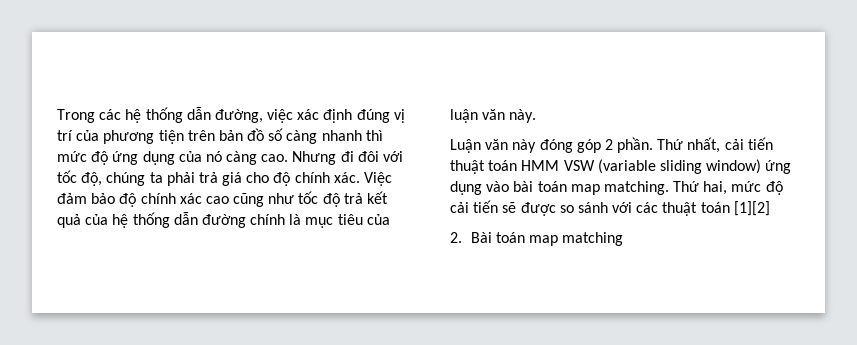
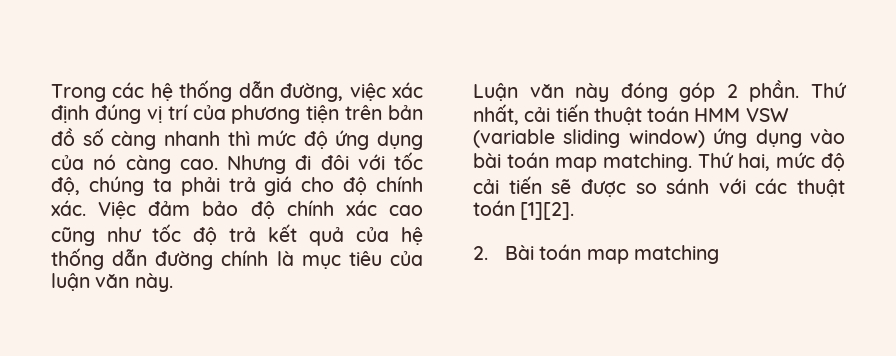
- Thứ hai, mức độ cải tiến sẽ được so sánh với các thuật toán [1][2]
+ Thứ hai, mức độ cải tiến sẽ được so sánh với các thuật toán [1][2].

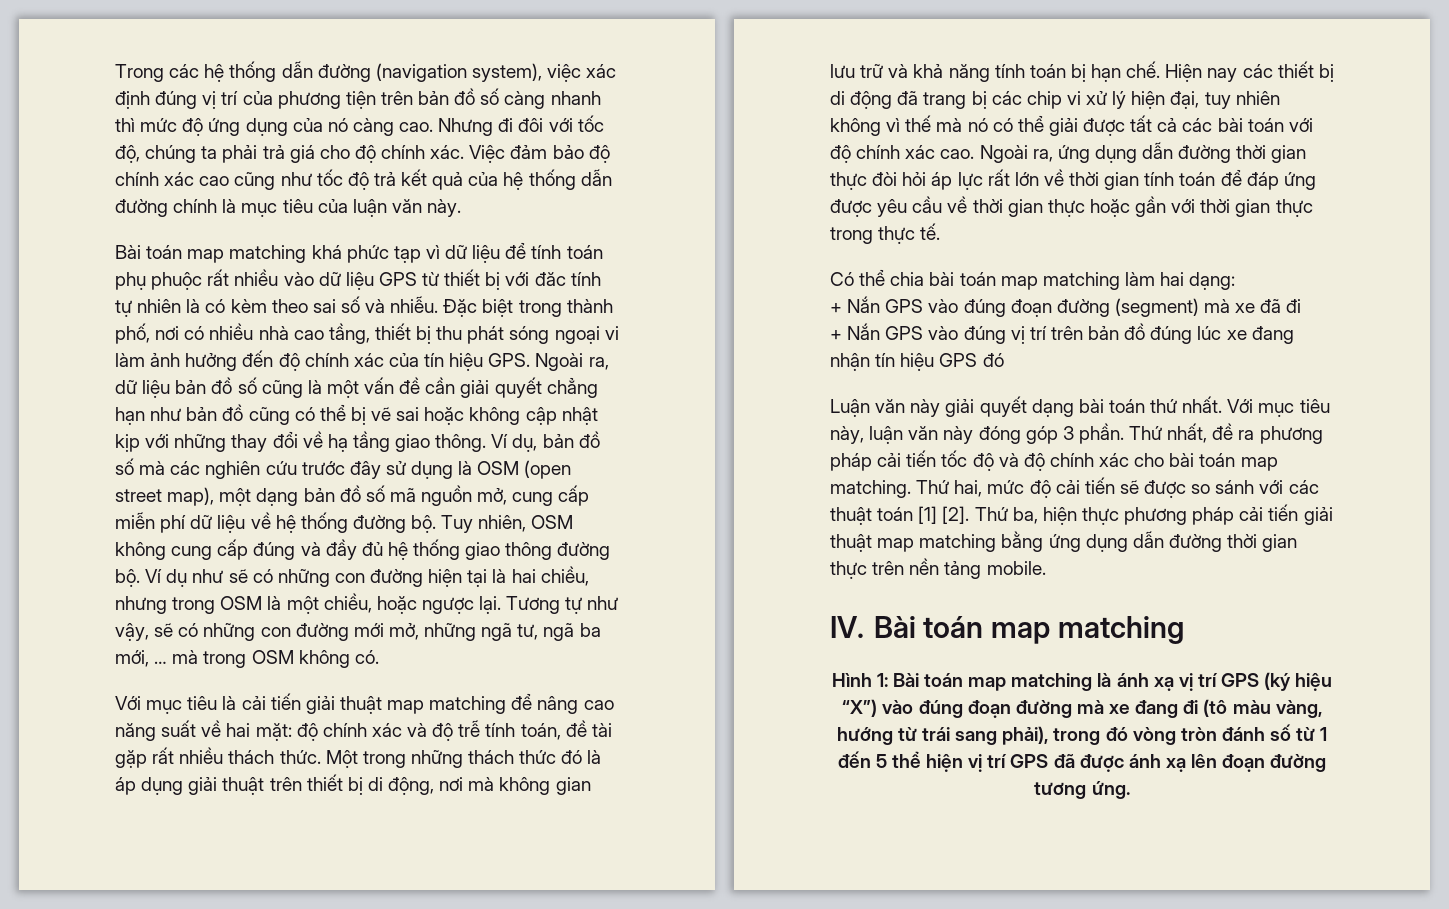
- Trong các hệ thống dẫn đường, việc xác định đúng vị trí của phương tiện trên bản đồ số càng nhanh thì mức độ ứng dụng của nó càng cao.
+ Trong các hệ thống dẫn đường (navigation system), việc xác định đúng vị trí của phương tiện trên bản đồ số càng nhanh thì mức độ ứng dụng của nó càng cao.
- Luận văn này đóng góp 2 phần.
+ Bài toán map matching khá phức tạp vì dữ liệu để tính toán phụ phuộc rất nhiều vào dữ liệu GPS từ thiết bị với đăc tính tự nhiên là có kèm theo sai số và nhiễu. Đặc biệt trong thành phố, nơi có nhiều nhà cao tầng, thiết bị thu phát sóng ngoại vi làm ảnh hưởng đến độ chính xác của tín hiệu GPS. Ngoài ra, dữ liệu bản đồ số cũng là một vấn đề cần giải quyết chẳng hạn như bản đồ cũng có thể bị vẽ sai hoặc không cập nhật kịp với những thay đổi về hạ tầng giao thông. Ví dụ, bản đồ số mà các nghiên cứu trước đây sử dụng là OSM (open street map), một dạng bản đồ số mã nguồn mở, cung cấp miễn phí dữ liệu về hệ thống đường bộ. Tuy nhiên, OSM không cung cấp đúng và đầy đủ hệ thống giao thông đường bộ. Ví dụ như sẽ có những con đường hiện tại là hai chiều, nhưng trong OSM là một chiều, hoặc ngược lại. Tương tự như vậy, sẽ có những con đường mới mở, những ngã tư, ngã ba mới, … mà trong OSM không có.
+ Với mục tiêu là cải tiến giải thuật map matching để nâng cao năng suất về hai mặt: độ chính xác và độ trễ tính toán, đề tài gặp rất nhiều thách thức. Một trong những thách thức đó là áp dụng giải thuật trên thiết bị di động, nơi mà không gian lưu trữ và khả năng tính toán bị hạn chế. Hiện nay các thiết bị di động đã trang bị các chip vi xử lý hiện đại, tuy nhiên không vì thế mà nó có thể giải được tất cả các bài toán với độ chính xác cao. Ngoài ra, ứng dụng dẫn đường thời gian thực đòi hỏi áp lực rất lớn về thời gian tính toán để đáp ứng được yêu cầu về thời gian thực hoặc gần với thời gian thực trong thực tế.
+ Có thể chia bài toán map matching làm hai dạng:
+ + Nắn GPS vào đúng đoạn đường (segment) mà xe đã đi
+ + Nắn GPS vào đúng vị trí trên bản đồ đúng lúc xe đang nhận tín hiệu GPS đó
+ Luận văn này giải quyết dạng bài toán thứ nhất. Với mục tiêu này, luận văn này đóng góp 3 phần.
- Thứ nhất, cải tiến thuật toán HMM VSW (variable sliding window) ứng dụng vào bài toán map matching.
+ Thứ nhất, đề ra phương pháp cải tiến tốc độ và độ chính xác cho bài toán map matching.
- Thứ hai, mức độ cải tiến sẽ được so sánh với các thuật toán [1][2].
- 2. Bài toán map matching
+ Thứ hai, mức độ cải tiến sẽ được so sánh với các thuật toán [1] [2]. Thứ ba, hiện thực phương pháp cải tiến giải thuật map matching bằng ứng dụng dẫn đường thời gian thực trên nền tảng mobile.
+ IV. Bài toán map matching
+ Hình 1: Bài toán map matching là ánh xạ vị trí GPS (ký hiệu “X”) vào đúng đoạn đường mà xe đang đi (tô màu vàng, hướng từ trái sang phải), trong đó vòng tròn đánh số từ 1 đến 5 thể hiện vị trí GPS đã được ánh xạ lên đoạn đường tương ứng.

